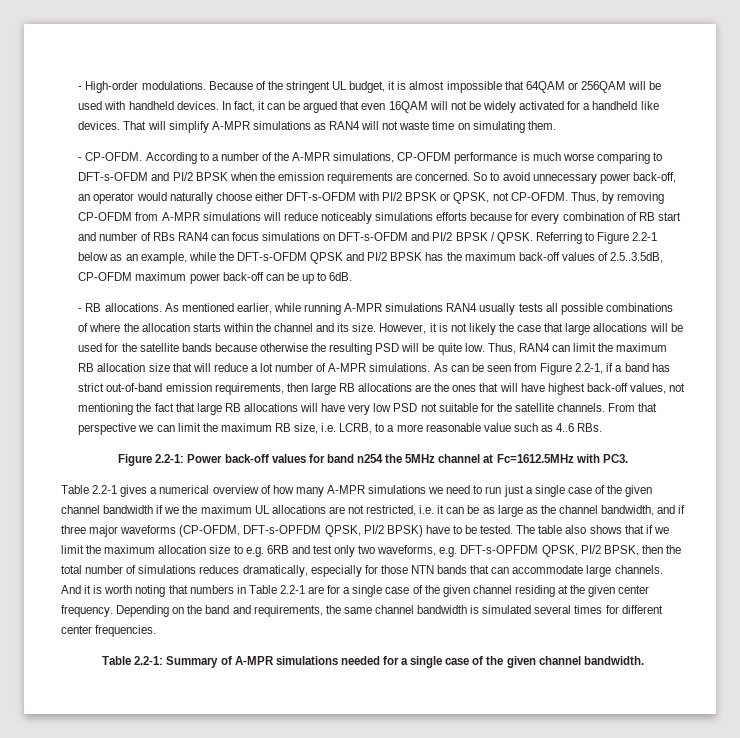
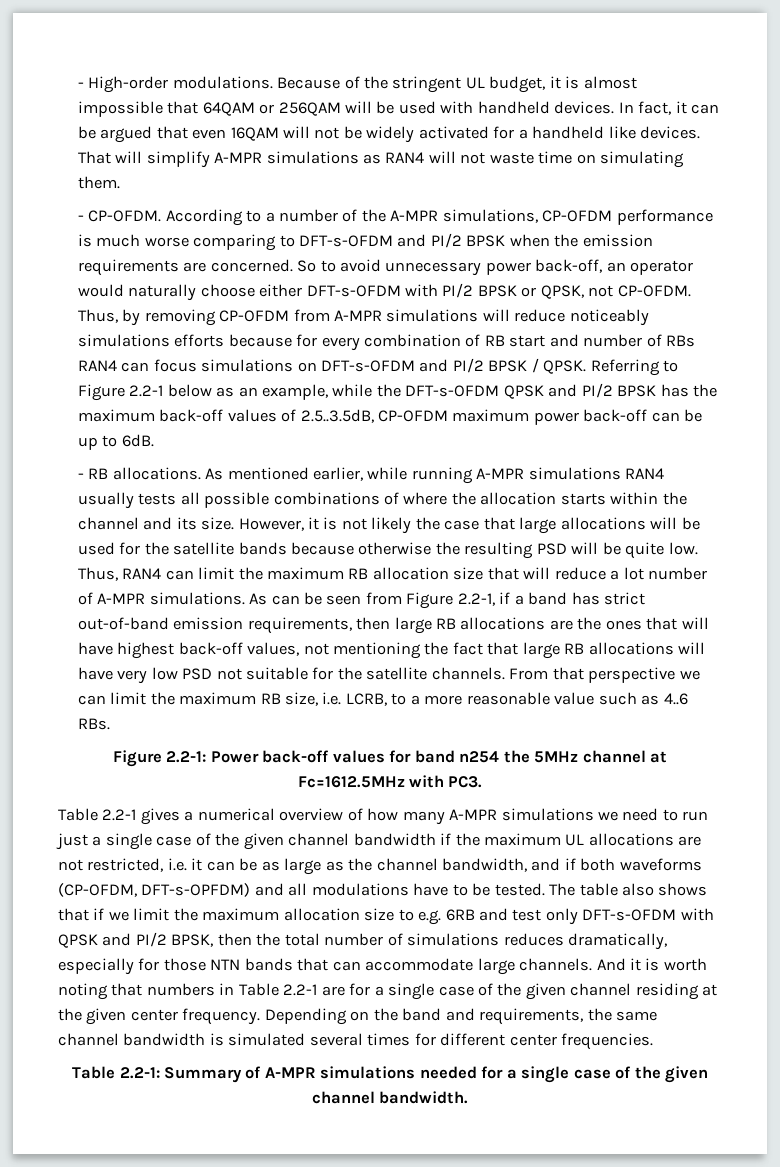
- Table 2.2-1 gives a numerical overview of how many A-MPR simulations we need to run just a single case of the given channel bandwidth if we the maximum UL allocations are not restricted, i.e. it can be as large as the channel bandwidth, and if three major waveforms (CP-OFDM, DFT-s-OPFDM QPSK, PI/2 BPSK) have to be tested.
+ Table 2.2-1 gives a numerical overview of how many A-MPR simulations we need to run just a single case of the given channel bandwidth if the maximum UL allocations are not restricted, i.e. it can be as large as the channel bandwidth, and if both waveforms (CP-OFDM, DFT-s-OPFDM) and all modulations have to be tested.
- The table also shows that if we limit the maximum allocation size to e.g. 6RB and test only two waveforms, e.g. DFT-s-OPFDM QPSK, PI/2 BPSK, then the total number of simulations reduces dramatically, especially for those NTN bands that can accommodate large channels.
+ The table also shows that if we limit the maximum allocation size to e.g. 6RB and test only DFT-s-OFDM with QPSK and PI/2 BPSK, then the total number of simulations reduces dramatically, especially for those NTN bands that can accommodate large channels.

